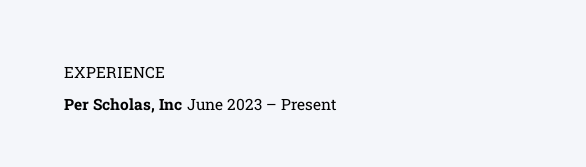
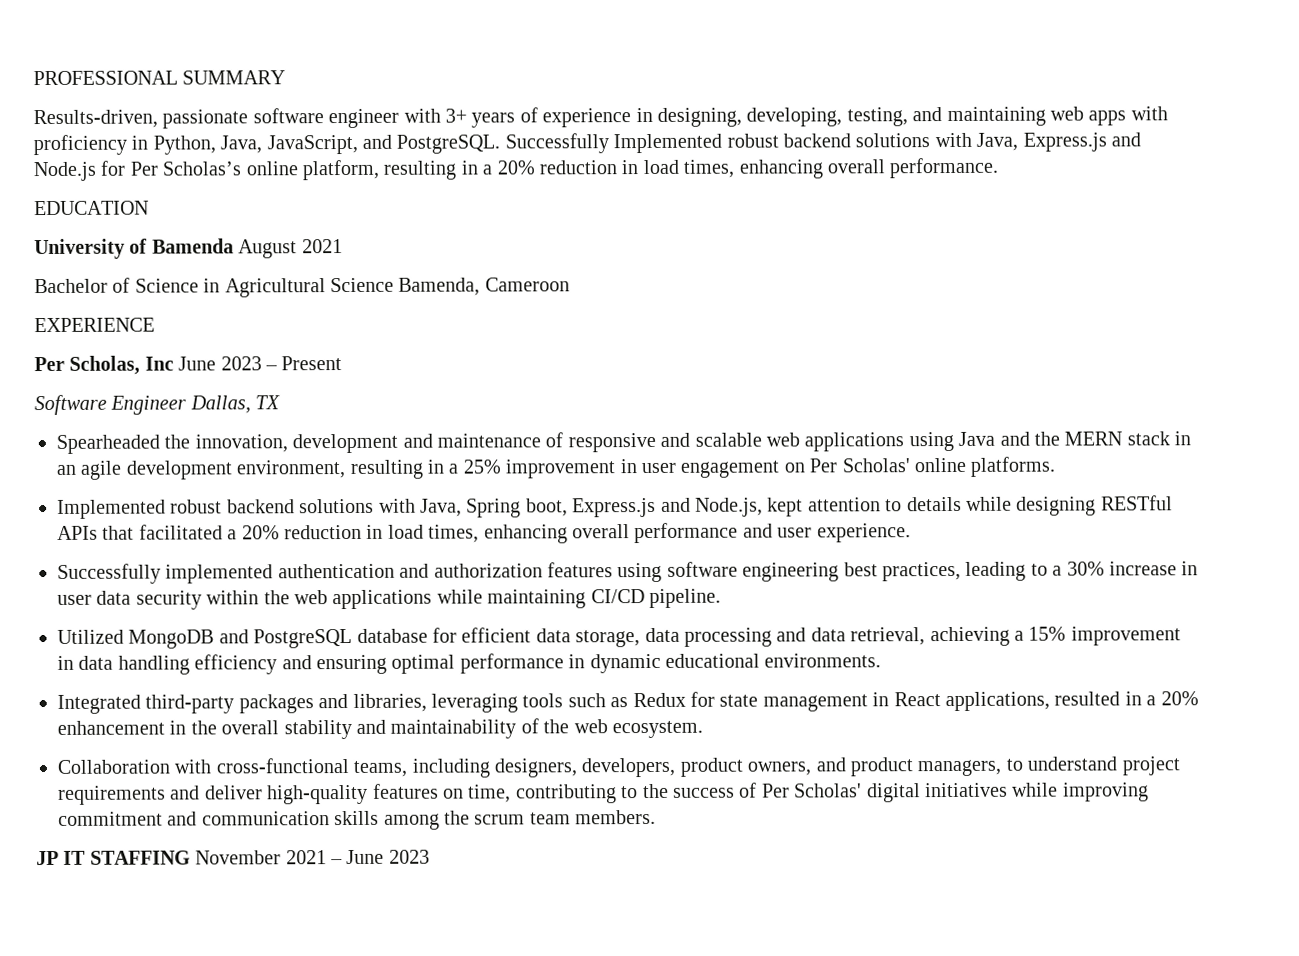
+ PROFESSIONAL SUMMARY
+ Results-driven, passionate software engineer with 3+ years of experience in designing, developing, testing, and maintaining web apps with proficiency in Python, Java, JavaScript, and PostgreSQL. Successfully Implemented robust backend solutions with Java, Express.js and Node.js for Per Scholas’s online platform, resulting in a 20% reduction in load times, enhancing overall performance.
+ EDUCATION
+ University of Bamenda August 2021
+ Bachelor of Science in Agricultural Science Bamenda, Cameroon
+ Software Engineer Dallas, TX
+ Spearheaded the innovation, development and maintenance of responsive and scalable web applications using Java and the MERN stack in an agile development environment, resulting in a 25% improvement in user engagement on Per Scholas' online platforms.
+ Implemented robust backend solutions with Java, Spring boot, Express.js and Node.js, kept attention to details while designing RESTful APIs that facilitated a 20% reduction in load times, enhancing overall performance and user experience.
+ Successfully implemented authentication and authorization features using software engineering best practices, leading to a 30% increase in user data security within the web applications while maintaining CI/CD pipeline.
+ Utilized MongoDB and PostgreSQL database for efficient data storage, data processing and data retrieval, achieving a 15% improvement in data handling efficiency and ensuring optimal performance in dynamic educational environments.
+ Integrated third-party packages and libraries, leveraging tools such as Redux for state management in React applications, resulted in a 20% enhancement in the overall stability and maintainability of the web ecosystem.
+ Collaboration with cross-functional teams, including designers, developers, product owners, and product managers, to understand project requirements and deliver high-quality features on time, contributing to the success of Per Scholas' digital initiatives while improving commitment and communication skills among the scrum team members.
+ JP IT STAFFING November 2021 – June 2023

